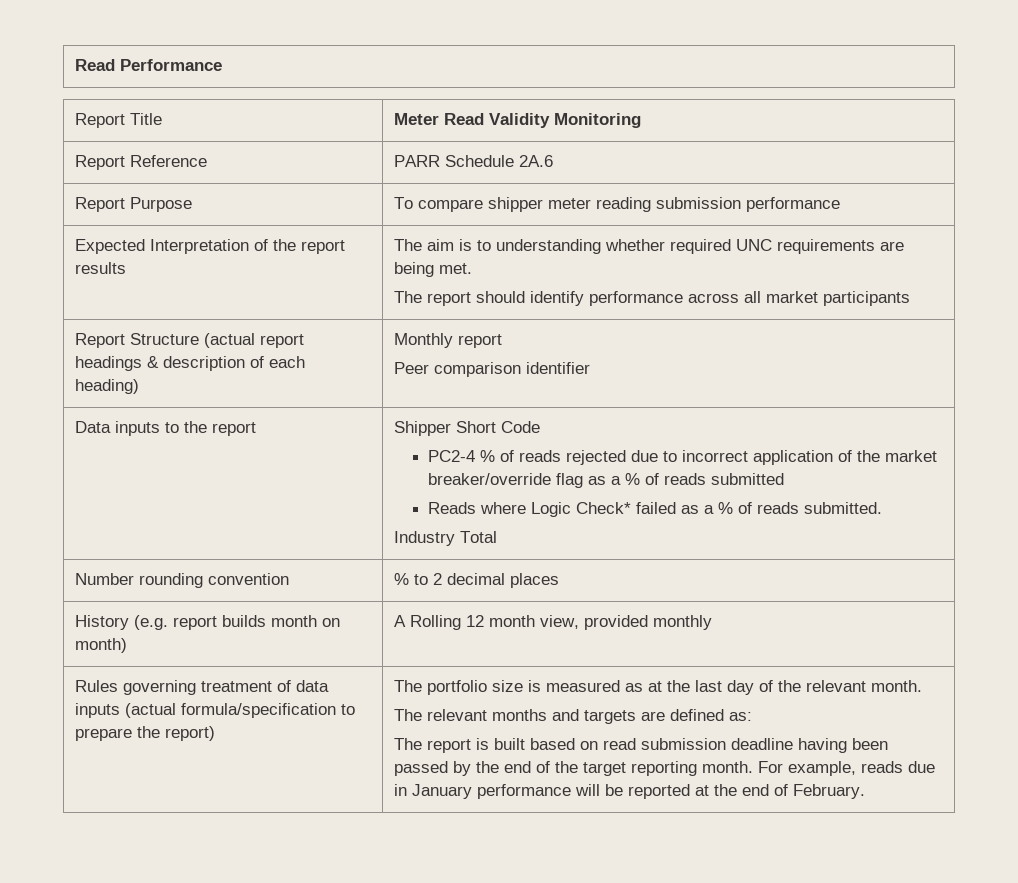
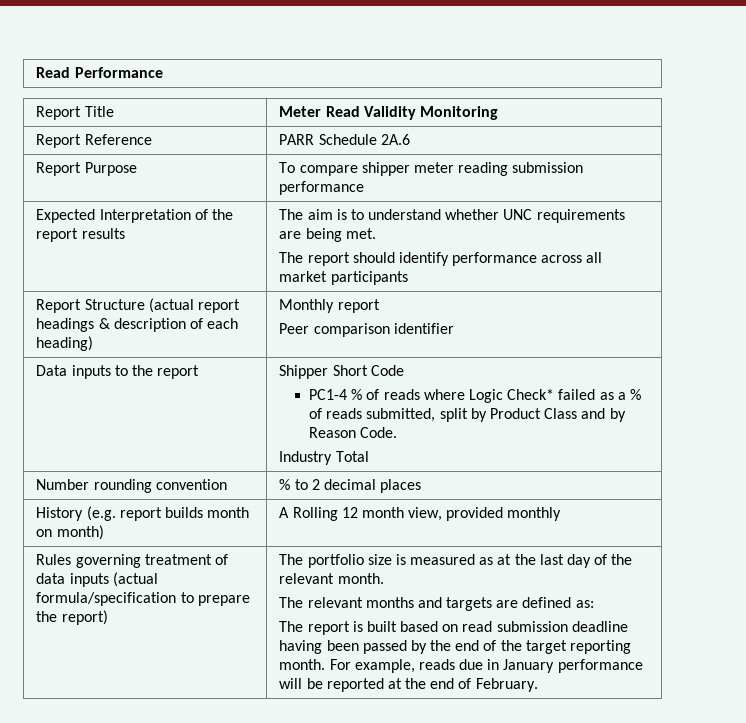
- Expected Interpretation of the report results | The aim is to understanding whether required UNC requirements are being met.
+ Expected Interpretation of the report results | The aim is to understand whether UNC requirements are being met.
- PC2-4 % of reads rejected due to incorrect application of the market breaker/override flag as a % of reads submitted
- Reads where Logic Check* failed as a % of reads submitted.
+ PC1-4 % of reads where Logic Check* failed as a % of reads submitted, split by Product Class and by Reason Code.

